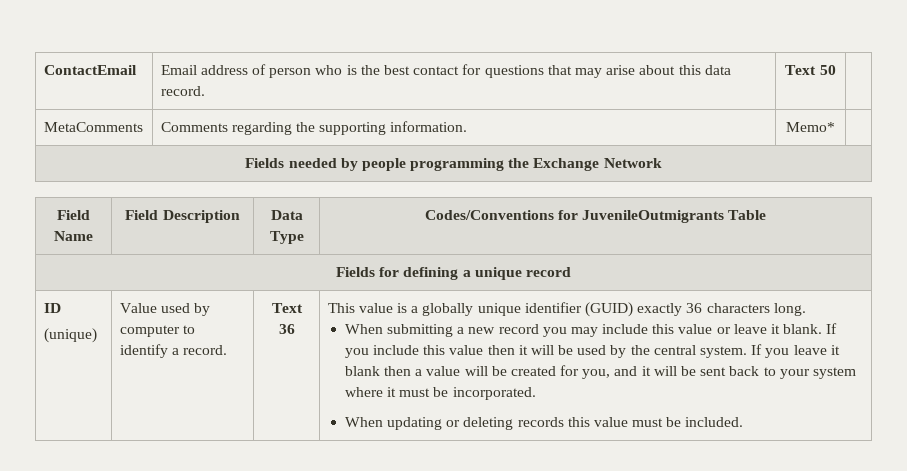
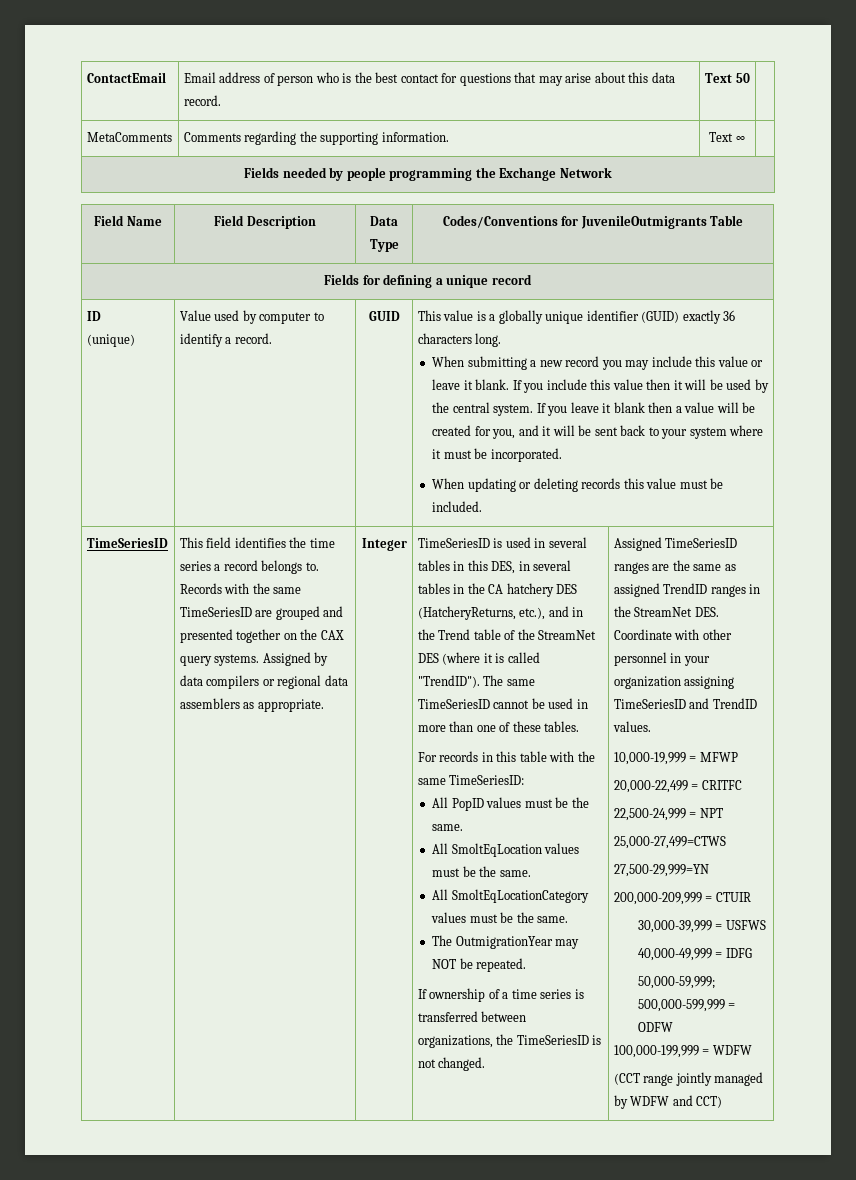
- MetaComments | Comments regarding the supporting information. | Memo* |
+ MetaComments | Comments regarding the supporting information. | Text ∞ |
- Text 36
+ GUID
+ TimeSeriesID | This field identifies the time series a record belongs to. Records with the same TimeSeriesID are grouped and presented together on the CAX query systems. Assigned by data compilers or regional data assemblers as appropriate. | Integer | TimeSeriesID is used in several tables in this DES, in several tables in the CA hatchery DES (HatcheryReturns, etc.), and in the Trend table of the StreamNet DES (where it is called "TrendID"). The same TimeSeriesID cannot be used in more than one of these tables.
+ For records in this table with the same TimeSeriesID:
+ All PopID values must be the same.
+ All SmoltEqLocation values must be the same.
+ All SmoltEqLocationCategory values must be the same.
+ The OutmigrationYear may NOT be repeated.
+ If ownership of a time series is transferred between organizations, the TimeSeriesID is not changed. | Assigned TimeSeriesID ranges are the same as assigned TrendID ranges in the StreamNet DES. Coordinate with other personnel in your organization assigning TimeSeriesID and TrendID values.
+ 10,000-19,999 = MFWP
+ 20,000-22,499 = CRITFC
+ 22,500-24,999 = NPT
+ 25,000-27,499=CTWS
+ 27,500-29,999=YN
+ 200,000-209,999 = CTUIR
+ 30,000-39,999 = USFWS
+ 40,000-49,999 = IDFG
+ 50,000-59,999; 500,000-599,999 = ODFW
+ 100,000-199,999 = WDFW
+ (CCT range jointly managed by WDFW and CCT)

